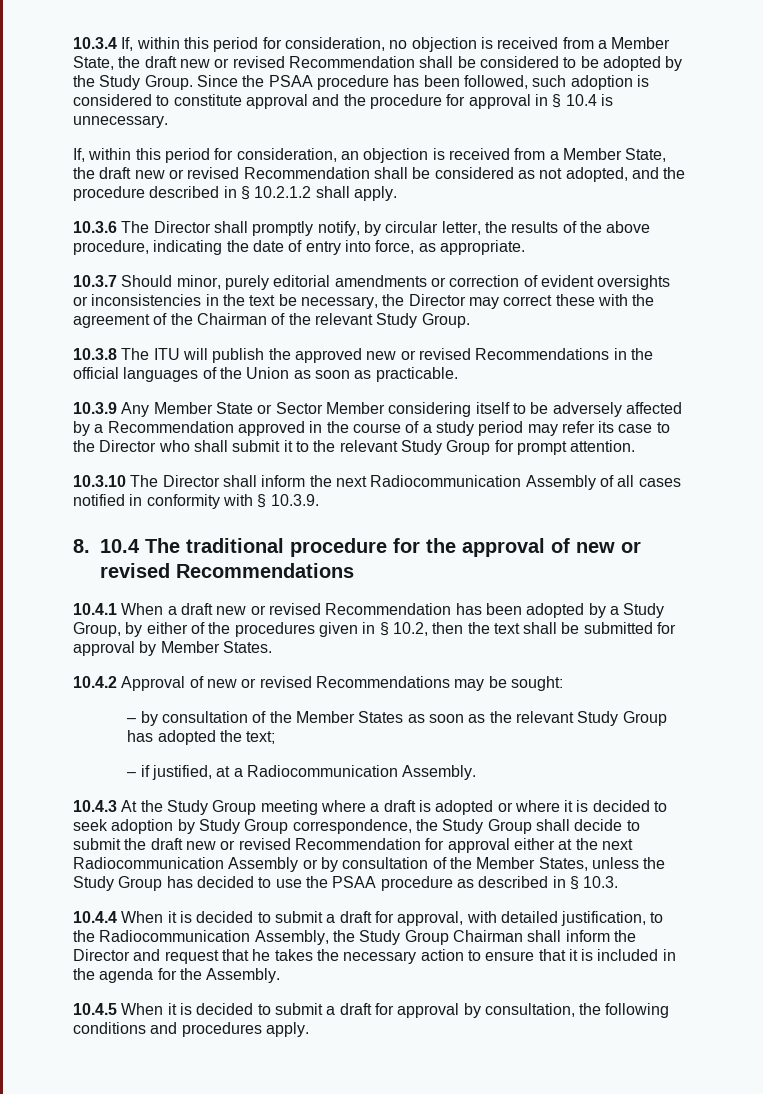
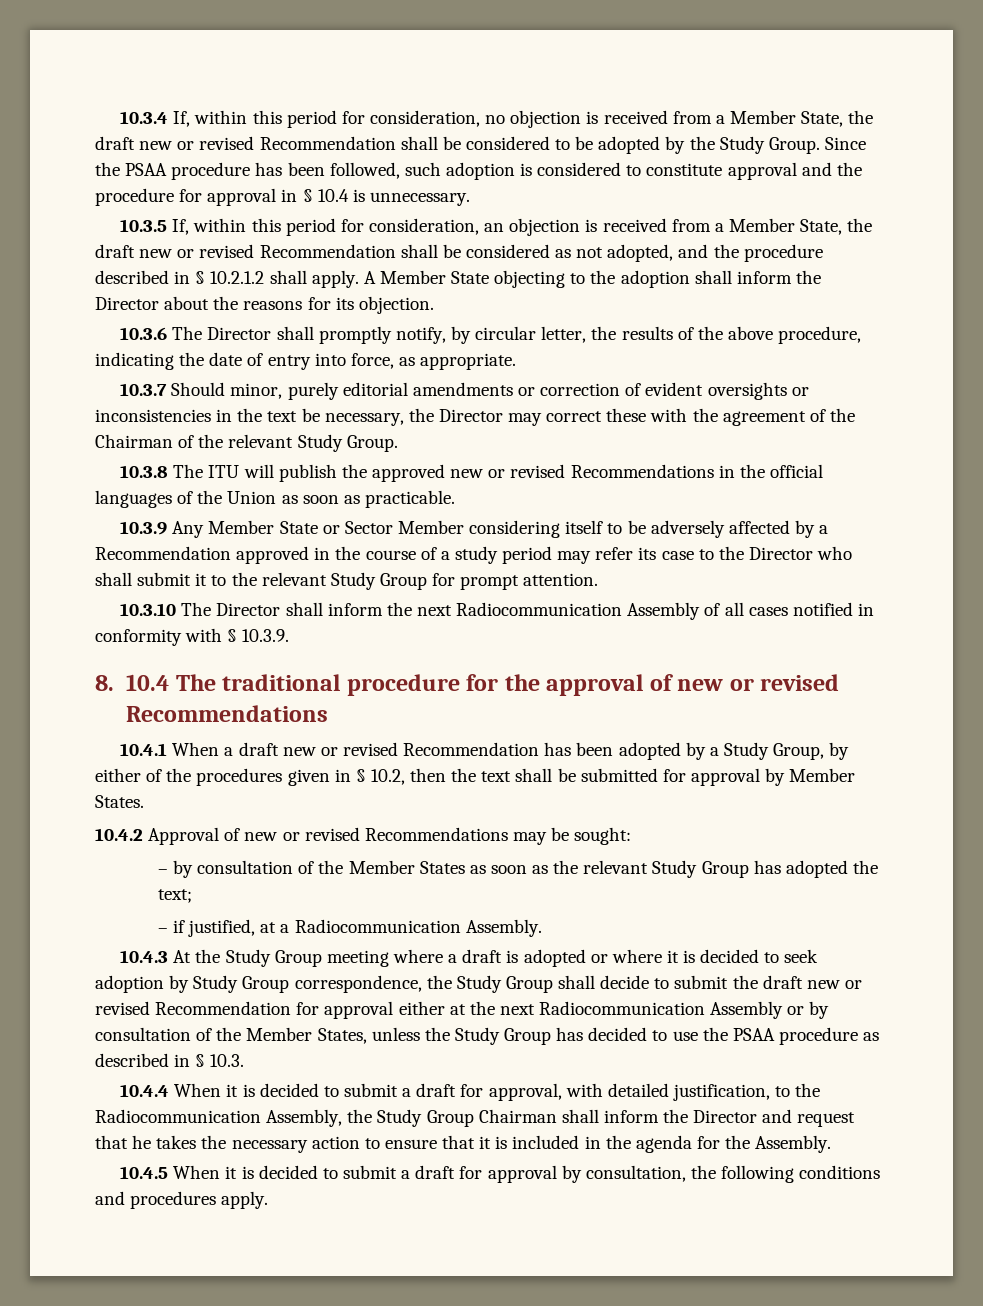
- If, within this period for consideration, an objection is received from a Member State, the draft new or revised Recommendation shall be considered as not adopted, and the procedure described in § 10.2.1.2 shall apply.
+ 10.3.5 If, within this period for consideration, an objection is received from a Member State, the draft new or revised Recommendation shall be considered as not adopted, and the procedure described in § 10.2.1.2 shall apply. A Member State objecting to the adoption shall inform the Director about the reasons for its objection.

